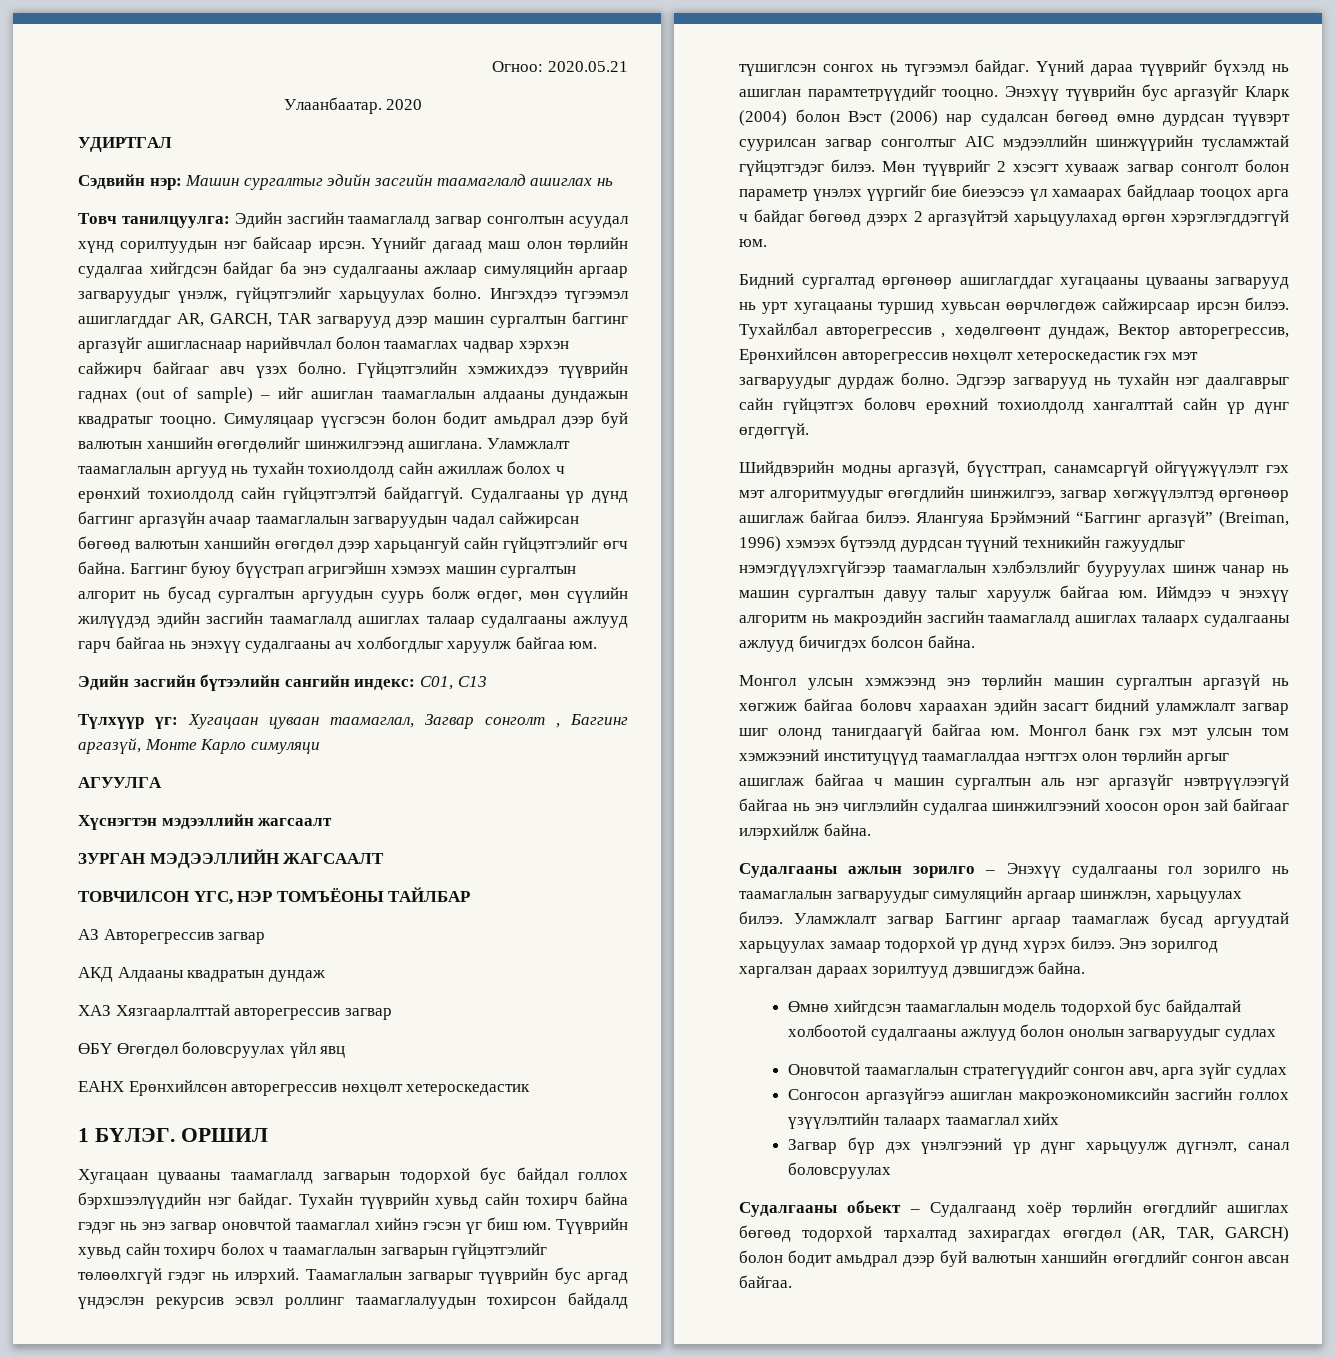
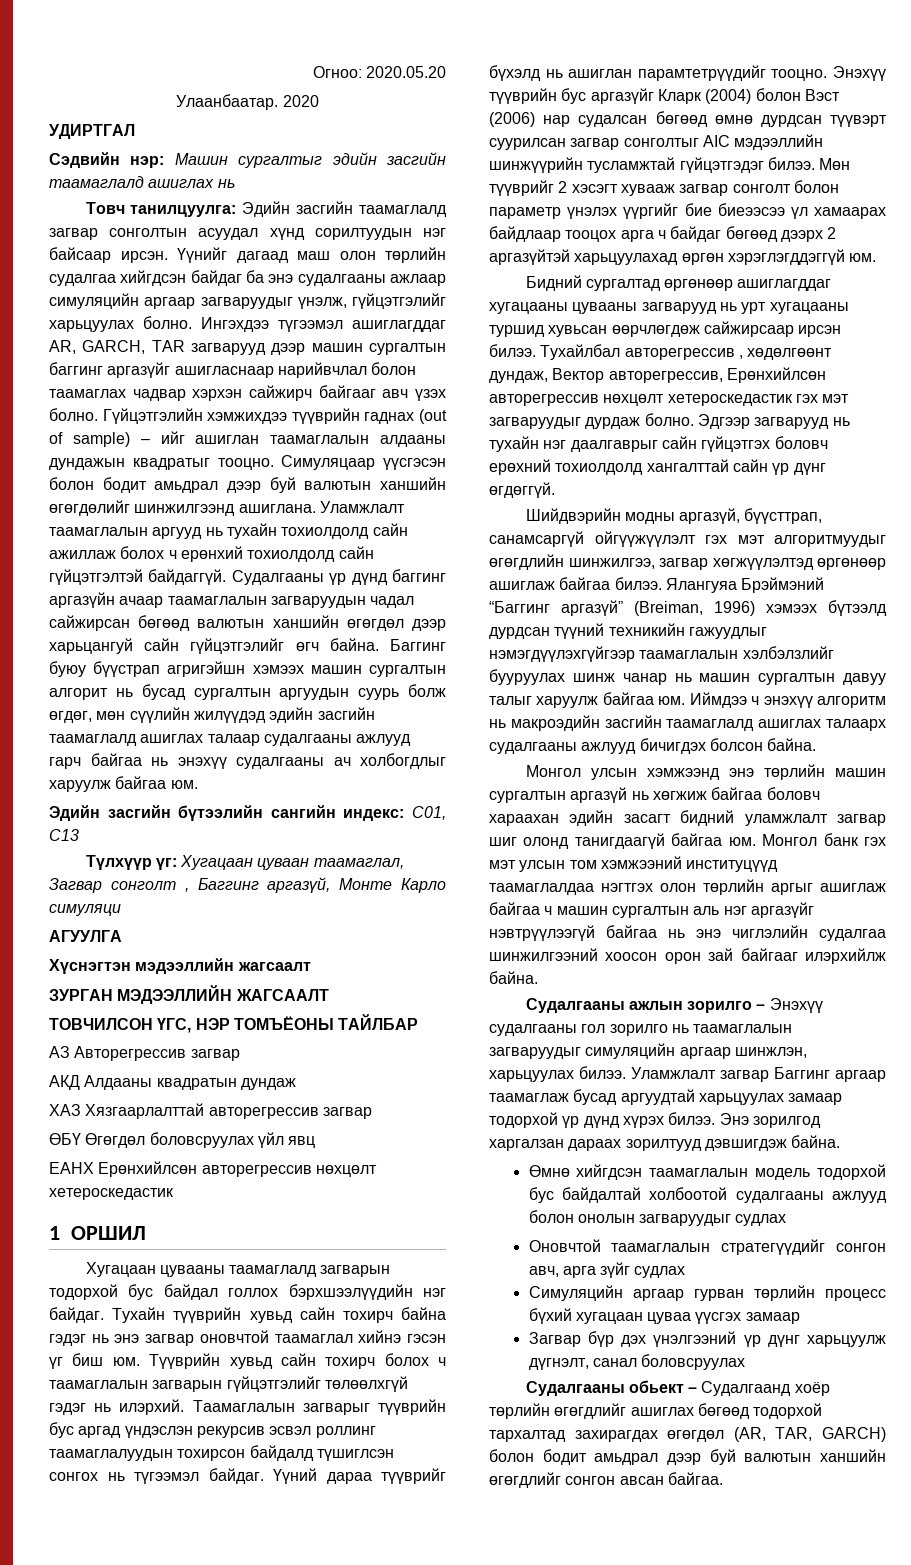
- Огноо: 2020.05.21
+ Огноо: 2020.05.20
- 1 БҮЛЭГ. ОРШИЛ
+ 1 ОРШИЛ
- Сонгосон аргазүйгээ ашиглан макроэкономиксийн засгийн голлох үзүүлэлтийн талаарх таамаглал хийх
+ Симуляцийн аргаар гурван төрлийн процесс бүхий хугацаан цуваа үүсгэх замаар

